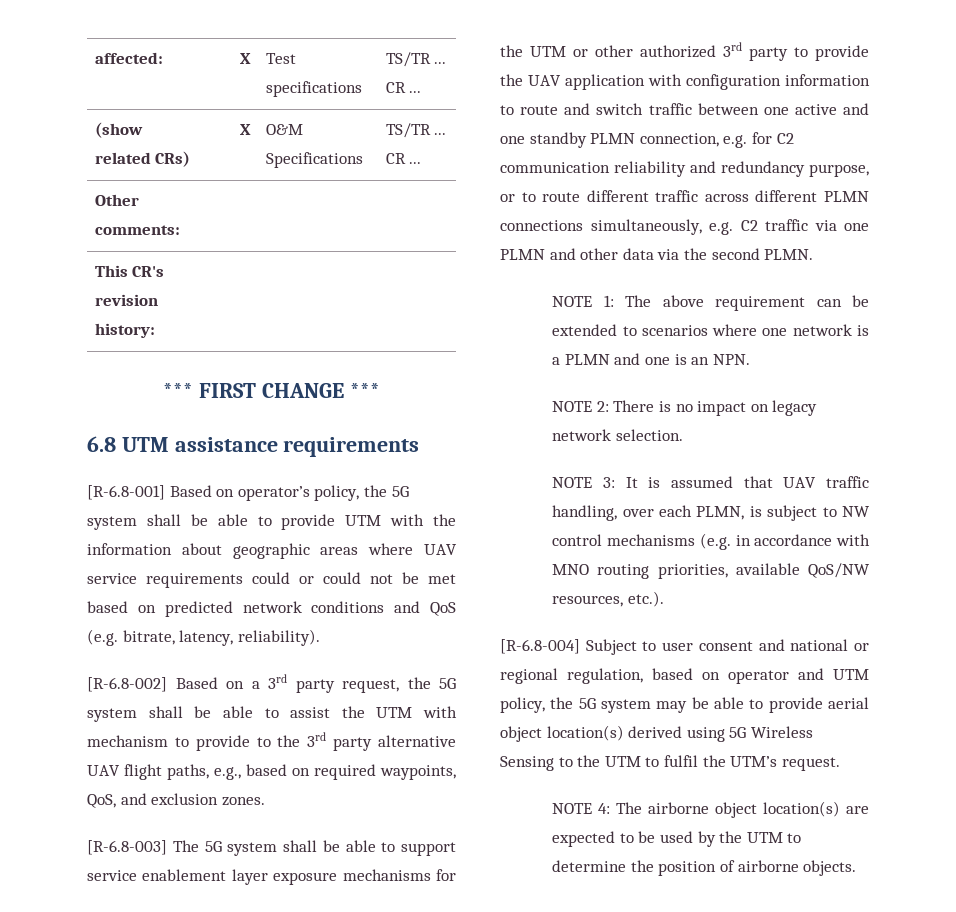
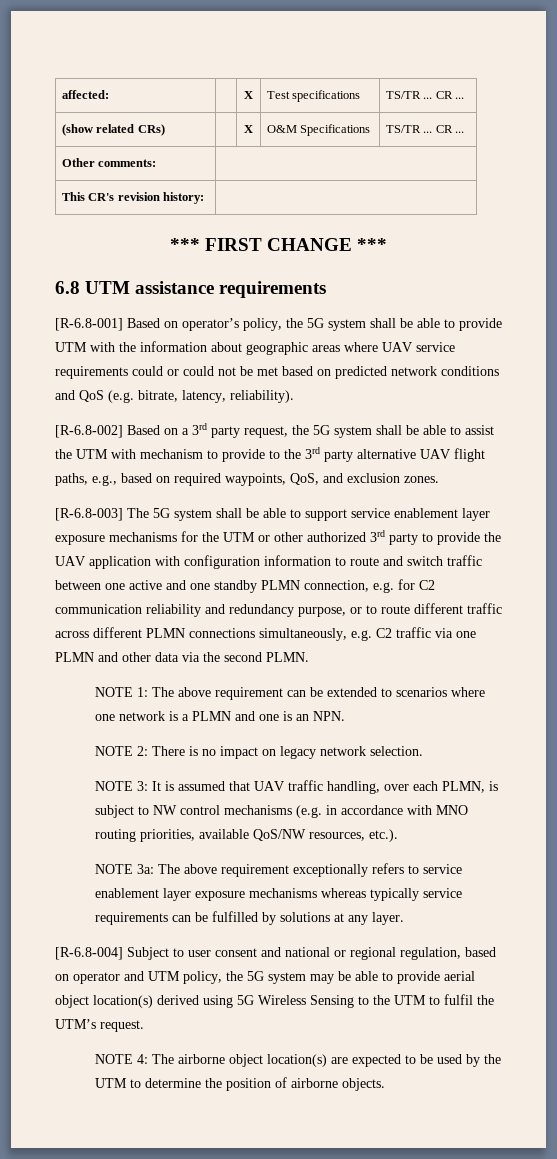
+ NOTE 3a: The above requirement exceptionally refers to service enablement layer exposure mechanisms whereas typically service requirements can be fulfilled by solutions at any layer.

